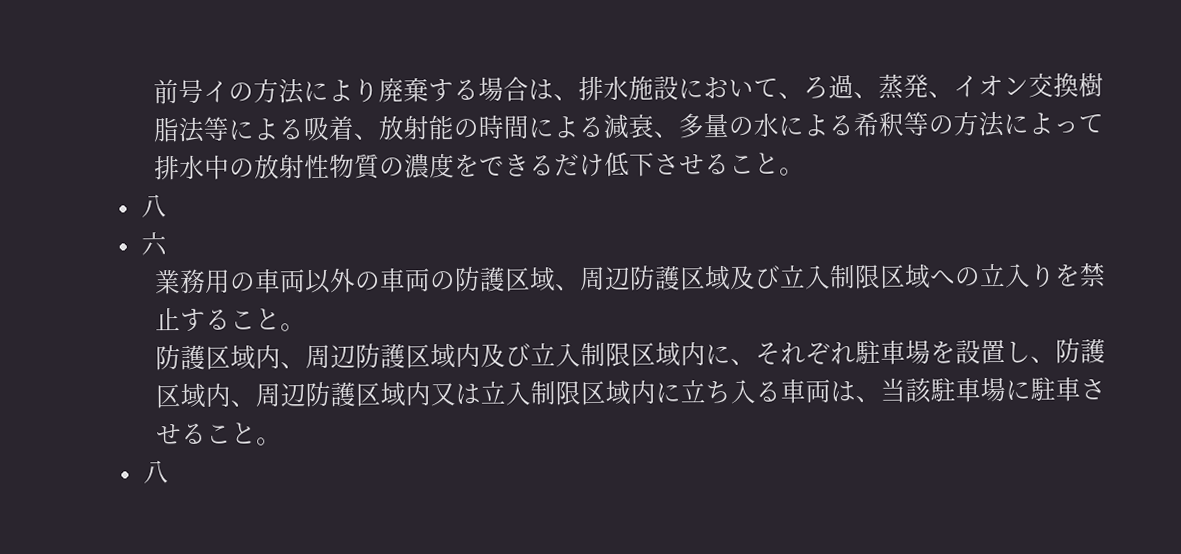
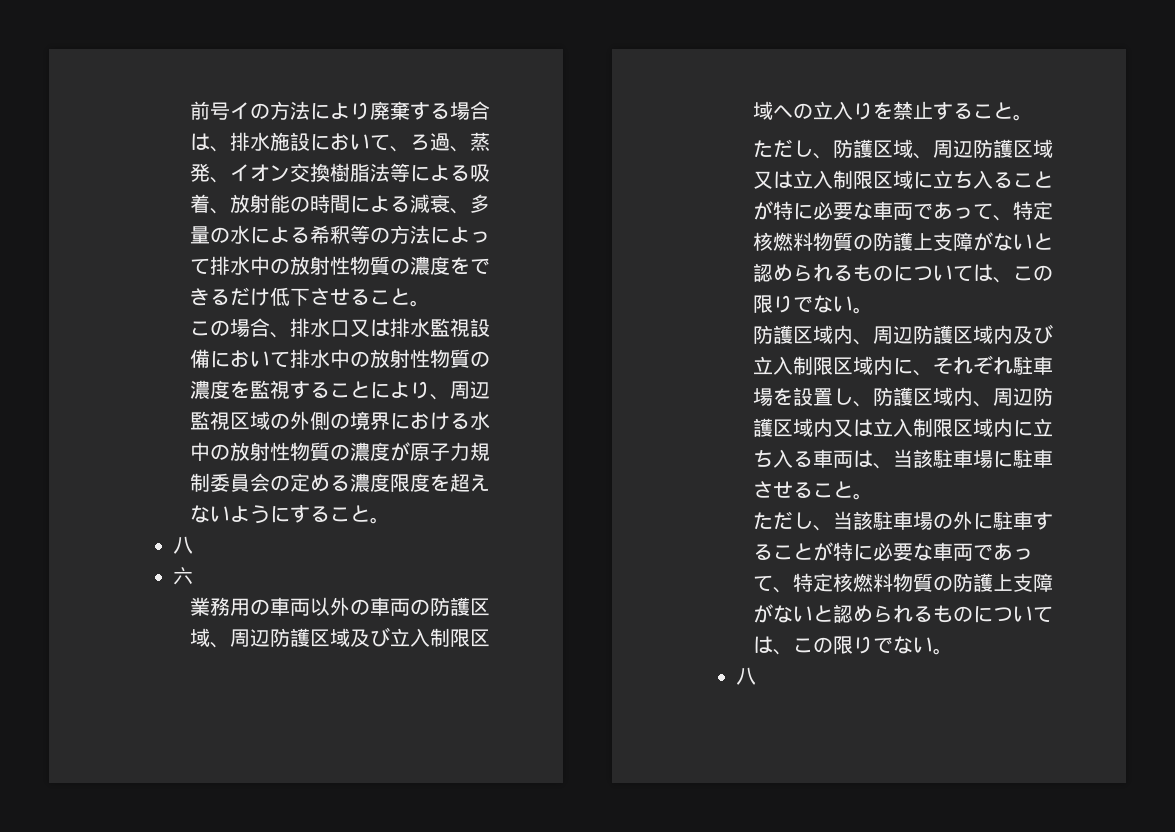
+ この場合、排水口又は排水監視設備において排水中の放射性物質の濃度を監視することにより、周辺監視区域の外側の境界における水中の放射性物質の濃度が原子力規制委員会の定める濃度限度を超えないようにすること。
+ ただし、防護区域、周辺防護区域又は立入制限区域に立ち入ることが特に必要な車両であって、特定核燃料物質の防護上支障がないと認められるものについては、この限りでない。
+ ただし、当該駐車場の外に駐車することが特に必要な車両であって、特定核燃料物質の防護上支障がないと認められるものについては、この限りでない。

